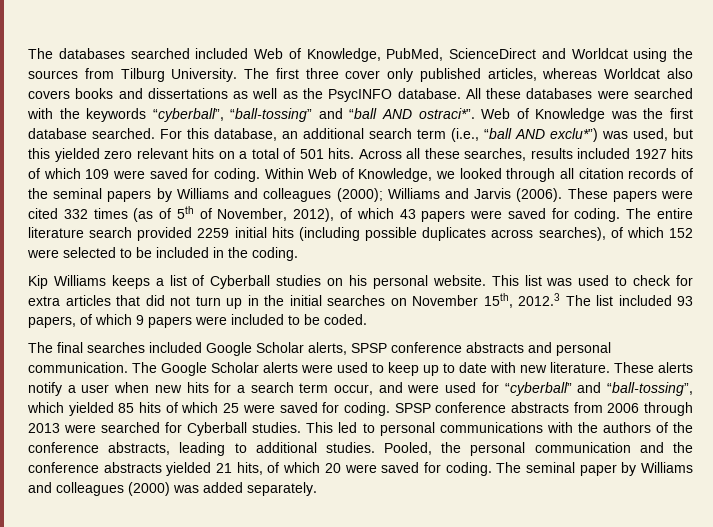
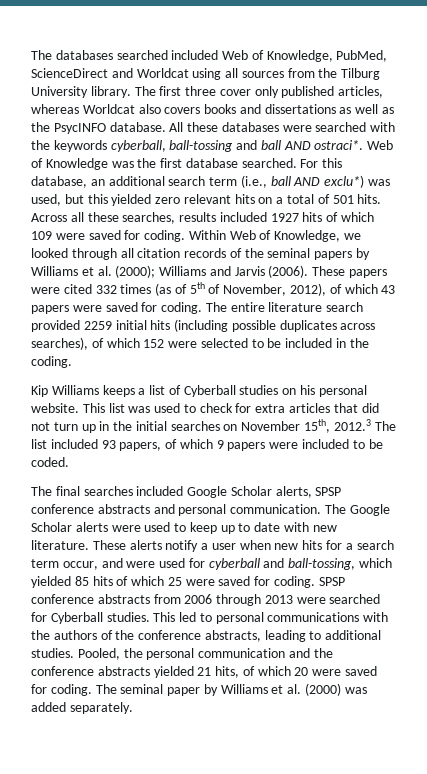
- The databases searched included Web of Knowledge, PubMed, ScienceDirect and Worldcat using the sources from Tilburg University.
+ The databases searched included Web of Knowledge, PubMed, ScienceDirect and Worldcat using all sources from the Tilburg University library.
- All these databases were searched with the keywords “cyberball”, “ball-tossing” and “ball AND ostraci*”.
+ All these databases were searched with the keywords cyberball, ball-tossing and ball AND ostraci*.
- For this database, an additional search term (i.e., “ball AND exclu*”) was used, but this yielded zero relevant hits on a total of 501 hits.
+ For this database, an additional search term (i.e., ball AND exclu*) was used, but this yielded zero relevant hits on a total of 501 hits.
- Within Web of Knowledge, we looked through all citation records of the seminal papers by Williams and colleagues (2000); Williams and Jarvis (2006).
+ Within Web of Knowledge, we looked through all citation records of the seminal papers by Williams et al. (2000); Williams and Jarvis (2006).
- These alerts notify a user when new hits for a search term occur, and were used for “cyberball” and “ball-tossing”, which yielded 85 hits of which 25 were saved for coding.
+ These alerts notify a user when new hits for a search term occur, and were used for cyberball and ball-tossing, which yielded 85 hits of which 25 were saved for coding.
- The seminal paper by Williams and colleagues (2000) was added separately.
+ The seminal paper by Williams et al. (2000) was added separately.

